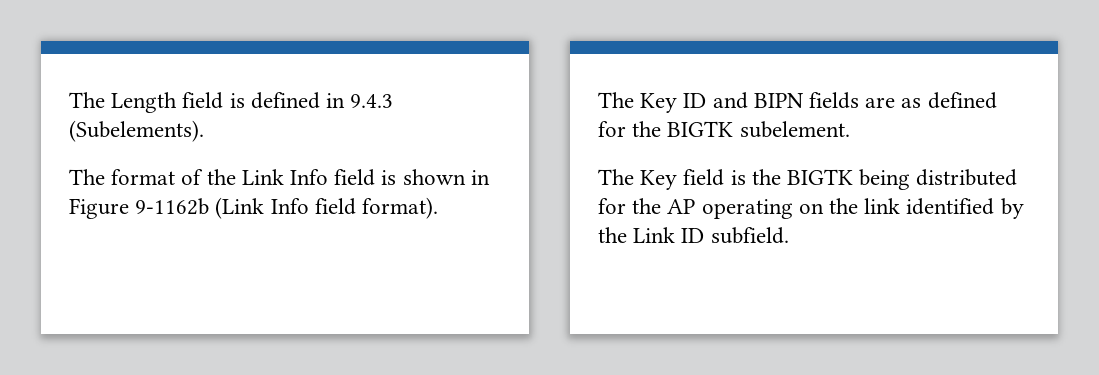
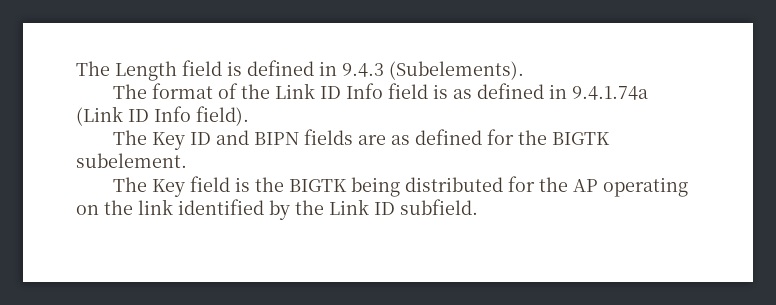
- The format of the Link Info field is shown in Figure 9-1162b (Link Info field format).
+ The format of the Link ID Info field is as defined in 9.4.1.74a (Link ID Info field).

